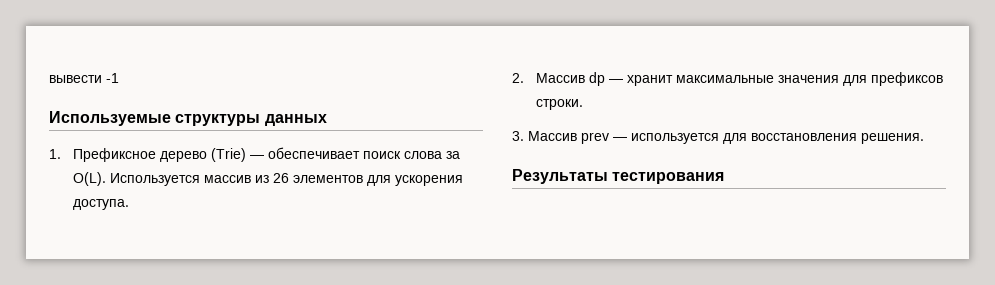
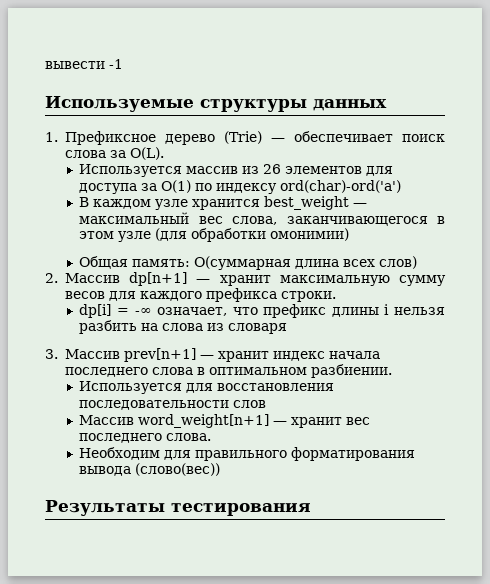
- 1. Префиксное дерево (Trie) — обеспечивает поиск слова за O(L). Используется массив из 26 элементов для ускорения доступа.
+ 1. Префиксное дерево (Trie) — обеспечивает поиск слова за O(L).
+ Используется массив из 26 элементов для доступа за O(1) по индексу ord(char)-ord('a')
+ В каждом узле хранится best_weight — максимальный вес слова, заканчивающегося в этом узле (для обработки омонимии)
+ Общая память: O(суммарная длина всех слов)
- 2. Массив dp — хранит максимальные значения для префиксов строки.
- 3. Массив prev — используется для восстановления решения.
+ 2. Массив dp[n+1] — хранит максимальную сумму весов для каждого префикса строки.
+ dp[i] = -∞ означает, что префикс длины i нельзя разбить на слова из словаря
+ 3. Массив prev[n+1] — хранит индекс начала последнего слова в оптимальном разбиении.
+ Используется для восстановления последовательности слов
+ Массив word_weight[n+1] — хранит вес последнего слова.
+ Необходим для правильного форматирования вывода (слово(вес))

